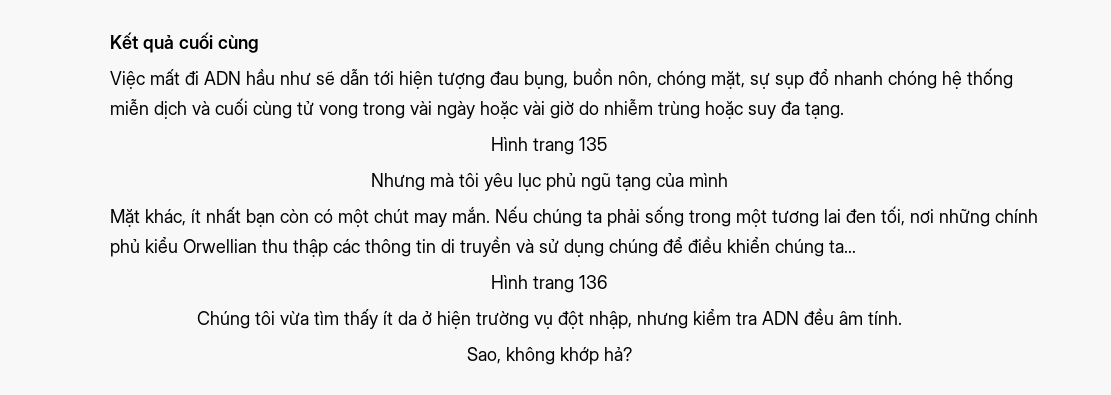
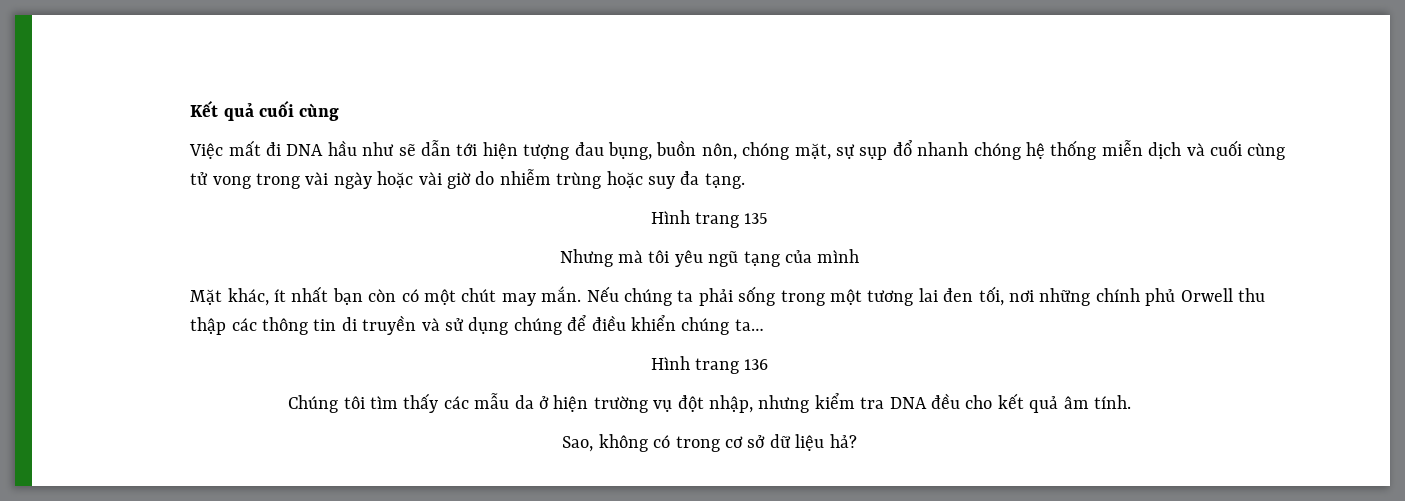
- Việc mất đi ADN hầu như sẽ dẫn tới hiện tượng đau bụng, buồn nôn, chóng mặt, sự sụp đổ nhanh chóng hệ thống miễn dịch và cuối cùng tử vong trong vài ngày hoặc vài giờ do nhiễm trùng hoặc suy đa tạng.
+ Việc mất đi DNA hầu như sẽ dẫn tới hiện tượng đau bụng, buồn nôn, chóng mặt, sự sụp đổ nhanh chóng hệ thống miễn dịch và cuối cùng tử vong trong vài ngày hoặc vài giờ do nhiễm trùng hoặc suy đa tạng.
- Nhưng mà tôi yêu lục phủ ngũ tạng của mình
+ Nhưng mà tôi yêu ngũ tạng của mình
- Nếu chúng ta phải sống trong một tương lai đen tối, nơi những chính phủ kiểu Orwellian thu thập các thông tin di truyền và sử dụng chúng để điều khiển chúng ta…
+ Nếu chúng ta phải sống trong một tương lai đen tối, nơi những chính phủ Orwell thu thập các thông tin di truyền và sử dụng chúng để điều khiển chúng ta…
- Chúng tôi vừa tìm thấy ít da ở hiện trường vụ đột nhập, nhưng kiểm tra ADN đều âm tính.
+ Chúng tôi tìm thấy các mẫu da ở hiện trường vụ đột nhập, nhưng kiểm tra DNA đều cho kết quả âm tính.
- Sao, không khớp hả?
+ Sao, không có trong cơ sở dữ liệu hả?

